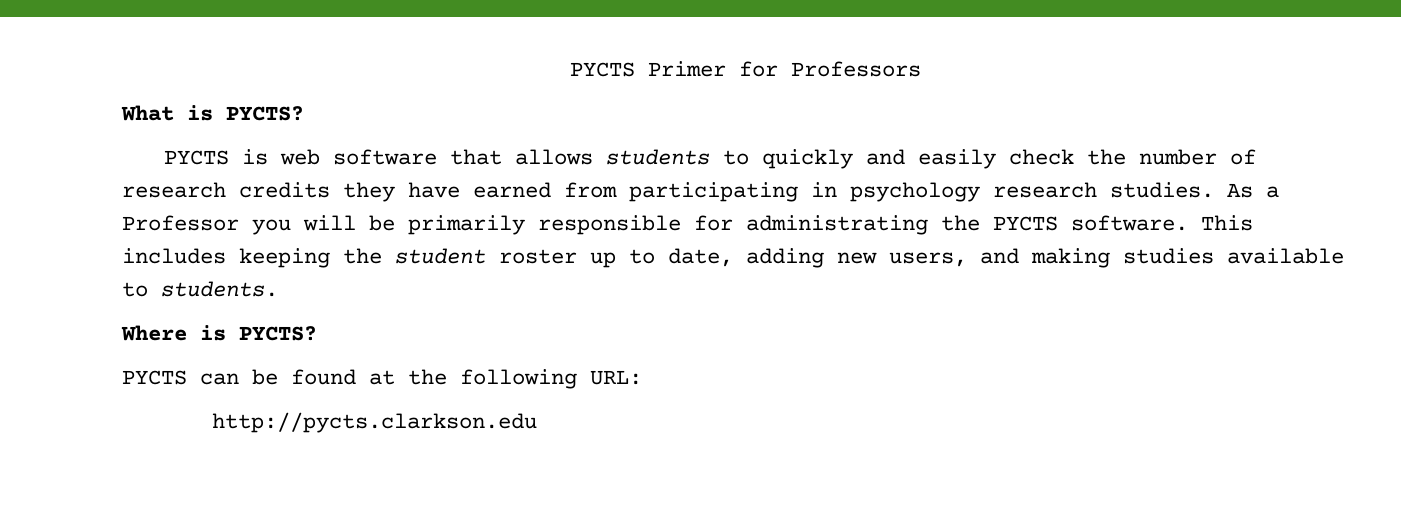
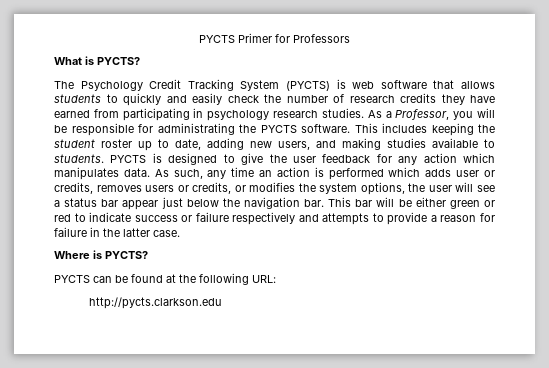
- PYCTS is web software that allows students to quickly and easily check the number of research credits they have earned from participating in psychology research studies.
+ The Psychology Credit Tracking System (PYCTS) is web software that allows students to quickly and easily check the number of research credits they have earned from participating in psychology research studies.
- As a Professor you will be primarily responsible for administrating the PYCTS software.
+ As a Professor, you will be responsible for administrating the PYCTS software.
+ PYCTS is designed to give the user feedback for any action which manipulates data. As such, any time an action is performed which adds user or credits, removes users or credits, or modifies the system options, the user will see a status bar appear just below the navigation bar. This bar will be either green or red to indicate success or failure respectively and attempts to provide a reason for failure in the latter case.

